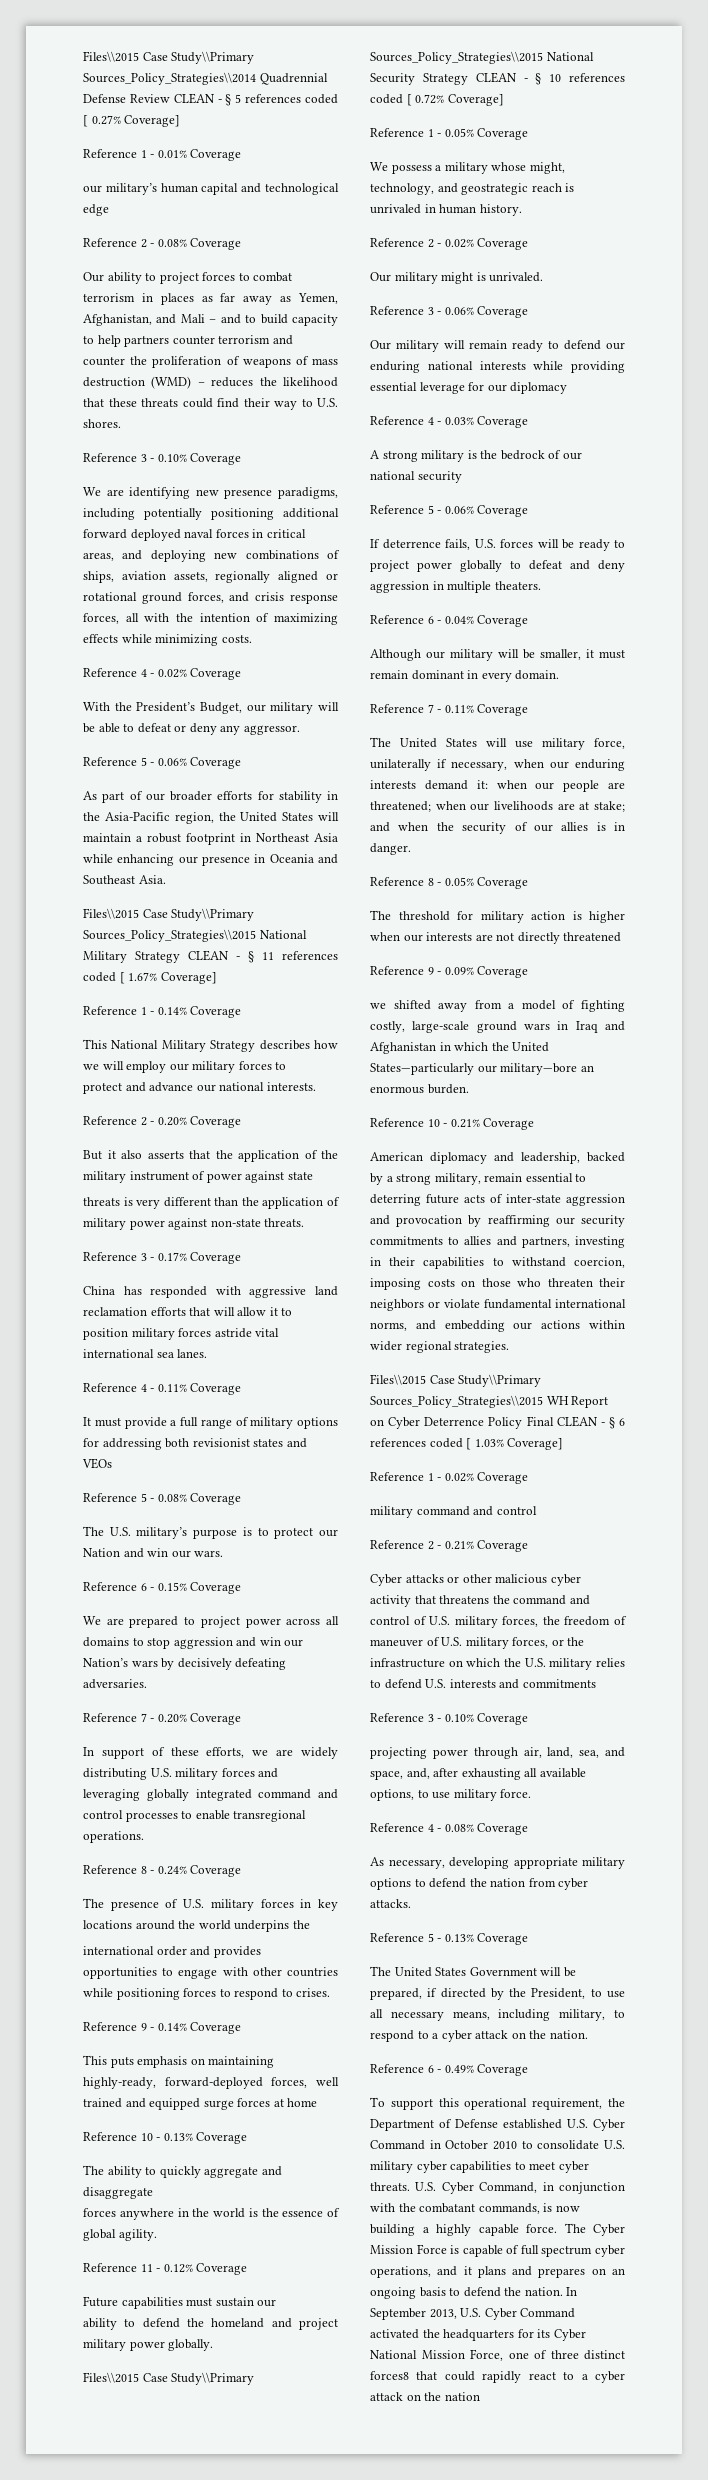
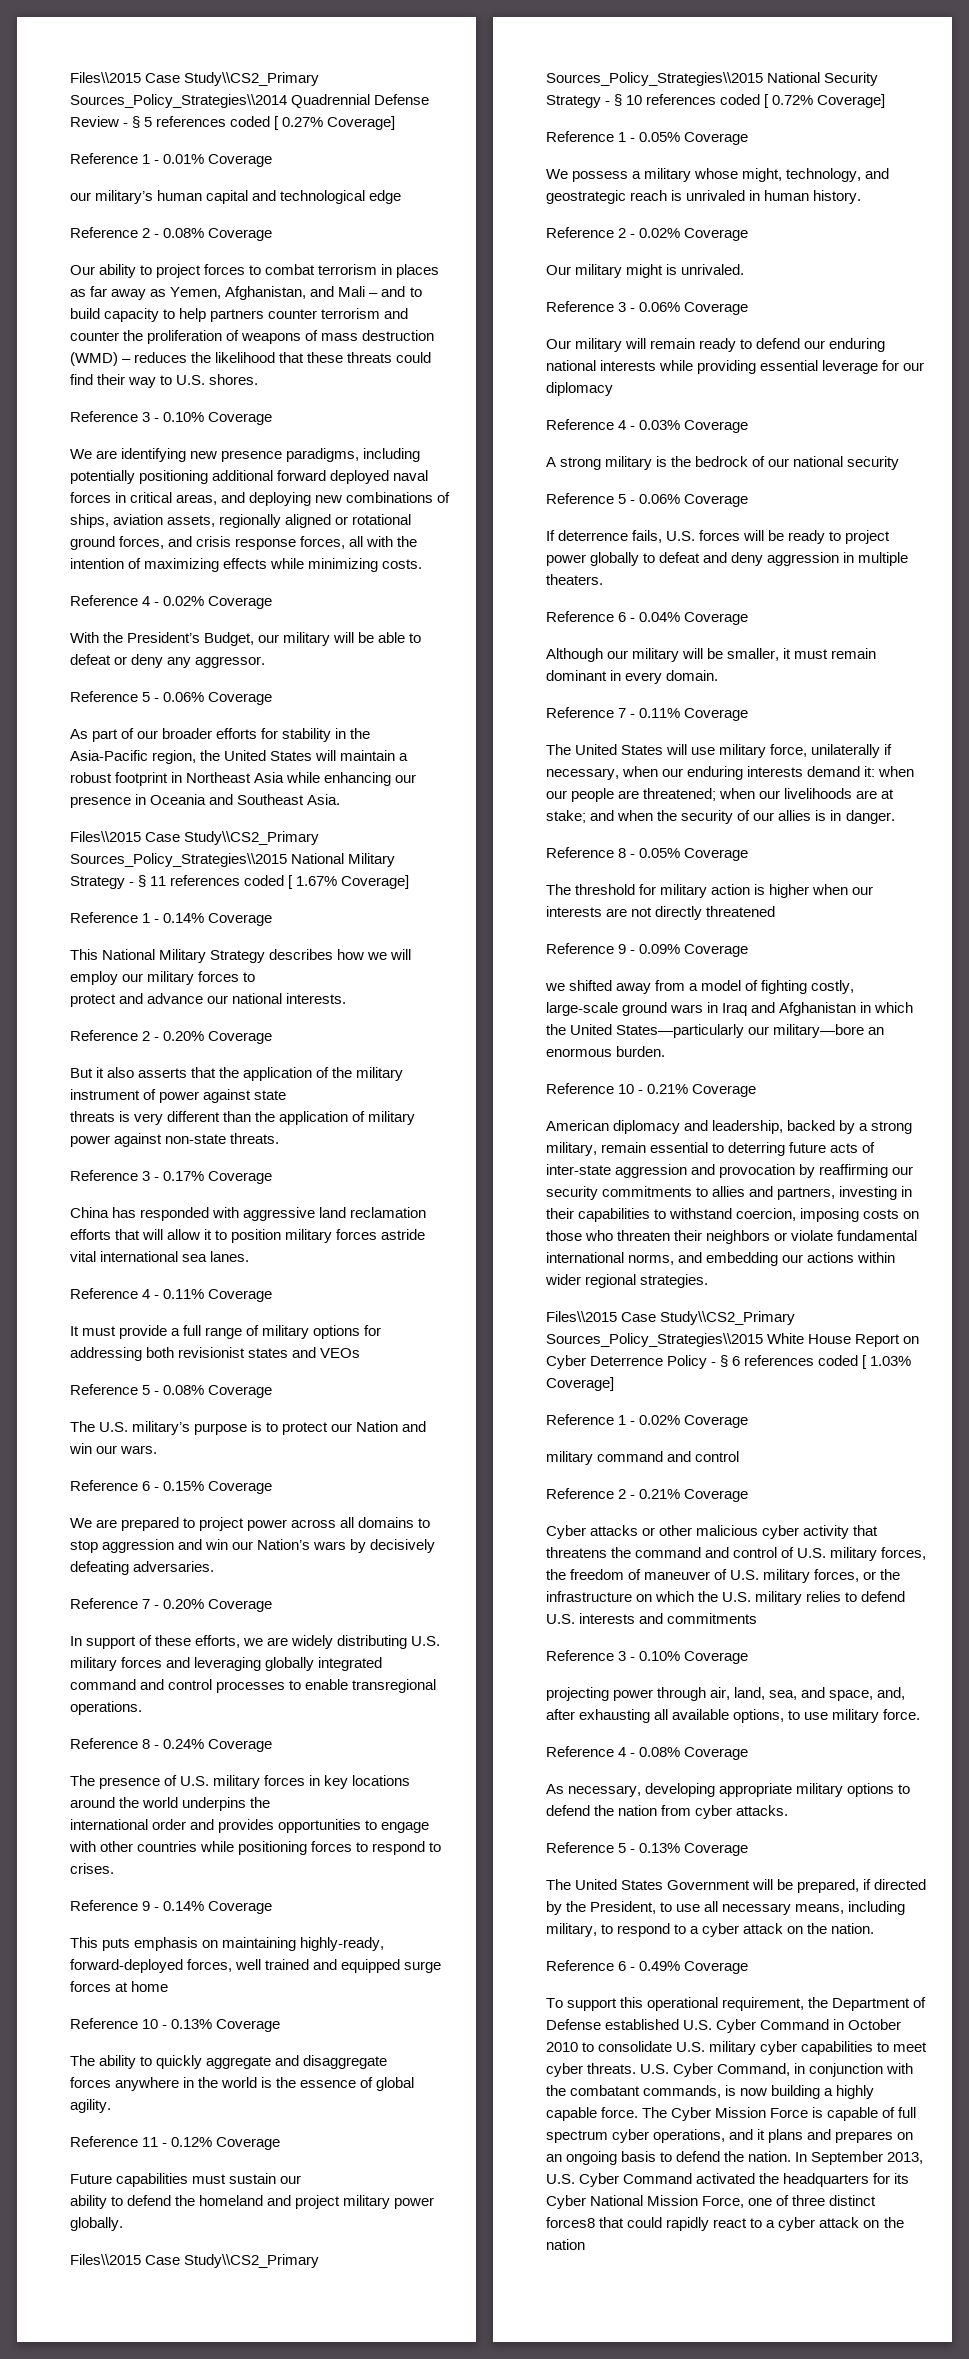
- Files\\2015 Case Study\\Primary Sources_Policy_Strategies\\2014 Quadrennial Defense Review CLEAN - § 5 references coded [ 0.27% Coverage]
+ Files\\2015 Case Study\\CS2_Primary Sources_Policy_Strategies\\2014 Quadrennial Defense Review - § 5 references coded [ 0.27% Coverage]
- Files\\2015 Case Study\\Primary Sources_Policy_Strategies\\2015 National Military Strategy CLEAN - § 11 references coded [ 1.67% Coverage]
+ Files\\2015 Case Study\\CS2_Primary Sources_Policy_Strategies\\2015 National Military Strategy - § 11 references coded [ 1.67% Coverage]
- Files\\2015 Case Study\\Primary Sources_Policy_Strategies\\2015 National Security Strategy CLEAN - § 10 references coded [ 0.72% Coverage]
+ Files\\2015 Case Study\\CS2_Primary Sources_Policy_Strategies\\2015 National Security Strategy - § 10 references coded [ 0.72% Coverage]
- Files\\2015 Case Study\\Primary Sources_Policy_Strategies\\2015 WH Report on Cyber Deterrence Policy Final CLEAN - § 6 references coded [ 1.03% Coverage]
+ Files\\2015 Case Study\\CS2_Primary Sources_Policy_Strategies\\2015 White House Report on Cyber Deterrence Policy - § 6 references coded [ 1.03% Coverage]

